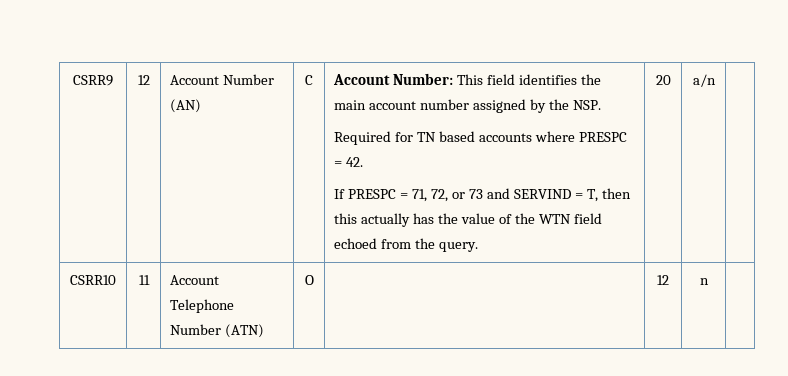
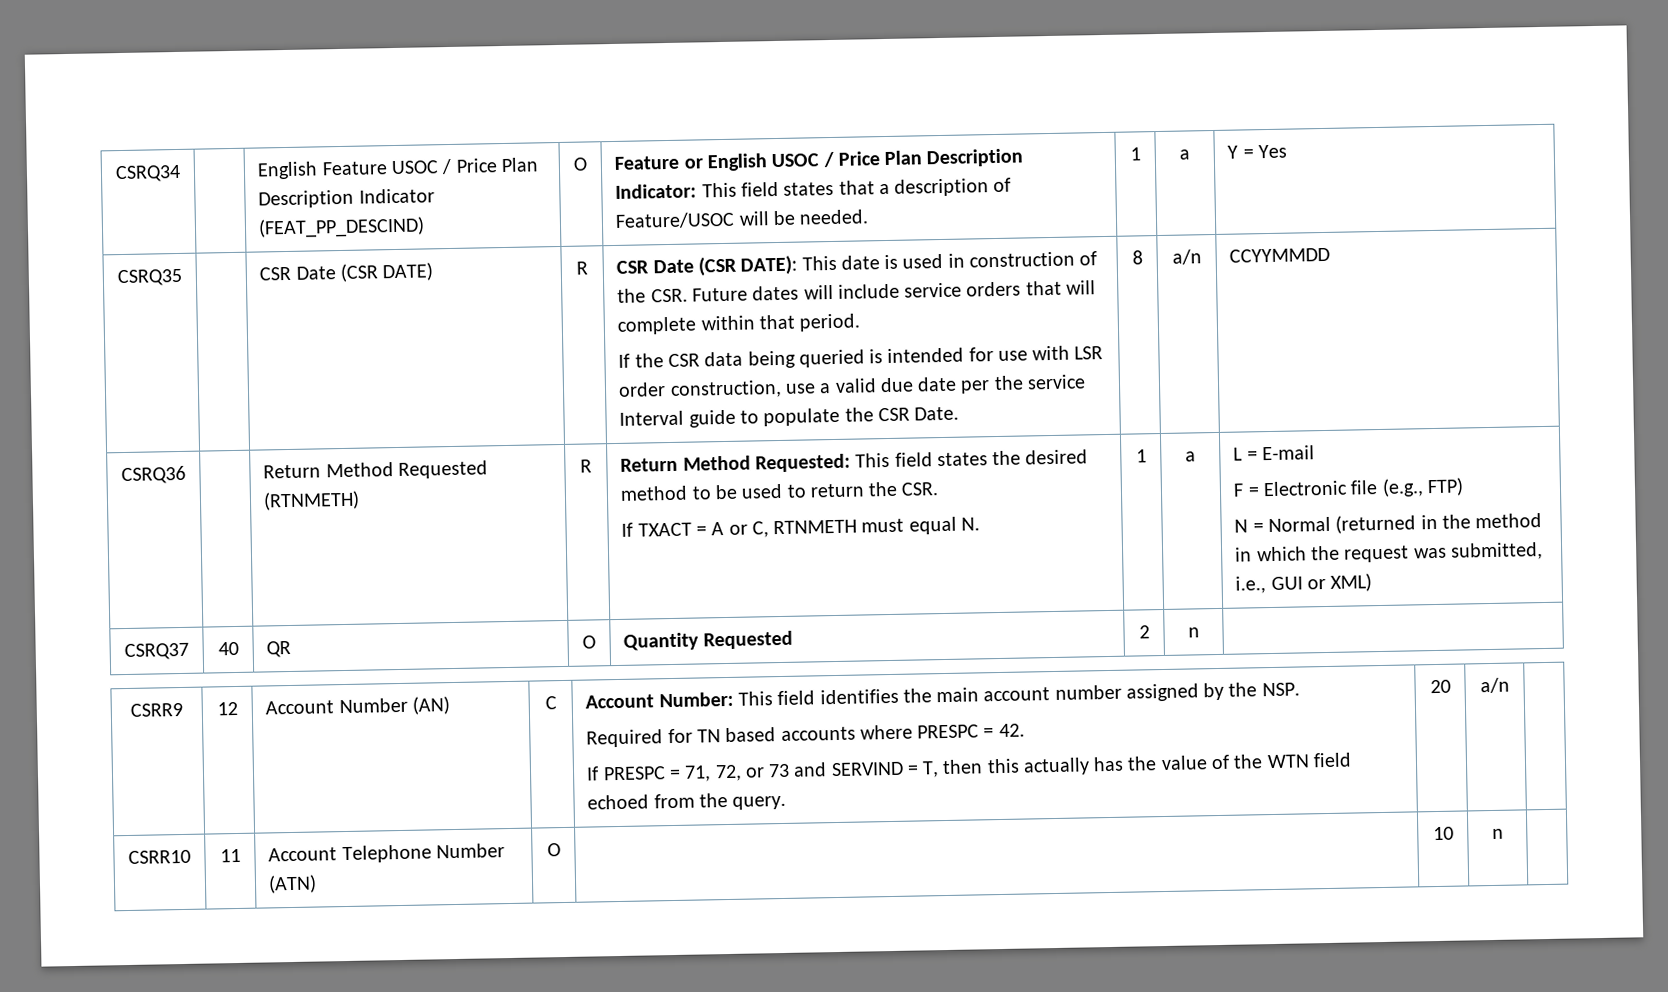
+ CSRQ34 | | English Feature USOC / Price Plan Description Indicator (FEAT_PP_DESCIND) | O | Feature or English USOC / Price Plan Description Indicator: This field states that a description of Feature/USOC will be needed. | 1 | a | Y = Yes
+ CSRQ35 | | CSR Date (CSR DATE) | R | CSR Date (CSR DATE): This date is used in construction of the CSR. Future dates will include service orders that will complete within that period.
+ If the CSR data being queried is intended for use with LSR order construction, use a valid due date per the service Interval guide to populate the CSR Date. | 8 | a/n | CCYYMMDD
+ CSRQ36 | | Return Method Requested (RTNMETH) | R | Return Method Requested: This field states the desired method to be used to return the CSR.
+ If TXACT = A or C, RTNMETH must equal N. | 1 | a | L = E-mail
+ F = Electronic file (e.g., FTP)
+ N = Normal (returned in the method in which the request was submitted, i.e., GUI or XML)
+ CSRQ37 | 40 | QR | O | Quantity Requested | 2 | n |
- CSRR10 | 11 | Account Telephone Number (ATN) | O | | 12 | n |
+ CSRR10 | 11 | Account Telephone Number (ATN) | O | | 10 | n |

